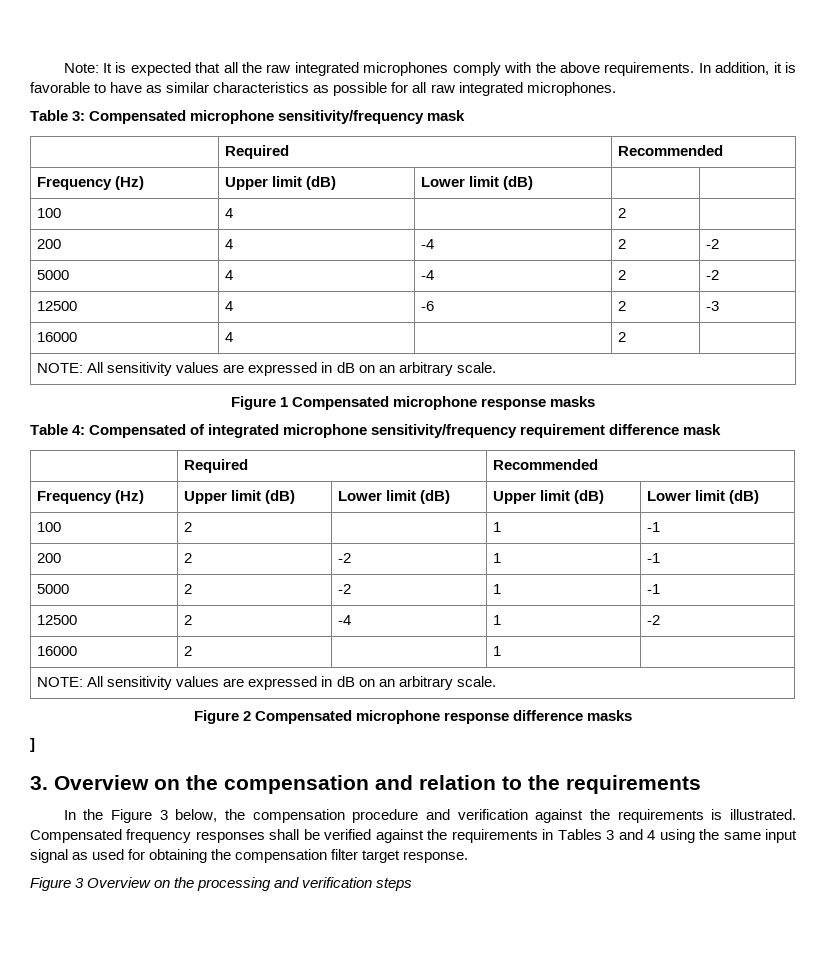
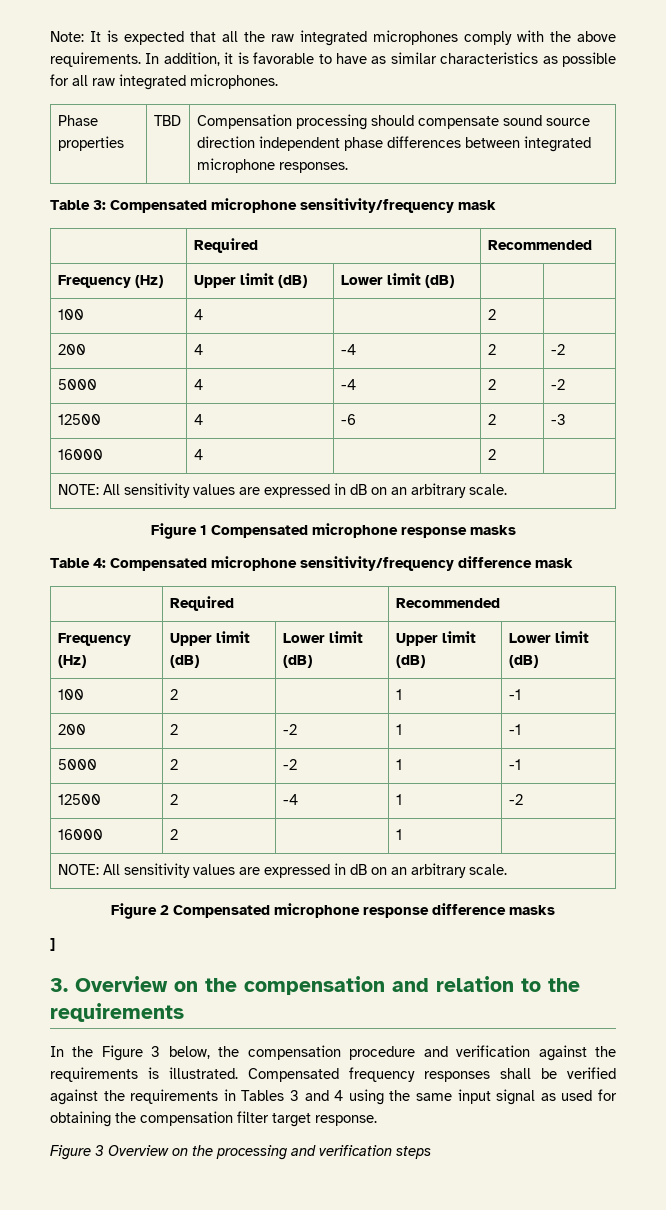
+ Phase properties | TBD | Compensation processing should compensate sound source direction independent phase differences between integrated microphone responses.
- Table 4: Compensated of integrated microphone sensitivity/frequency requirement difference mask
+ Table 4: Compensated microphone sensitivity/frequency difference mask

